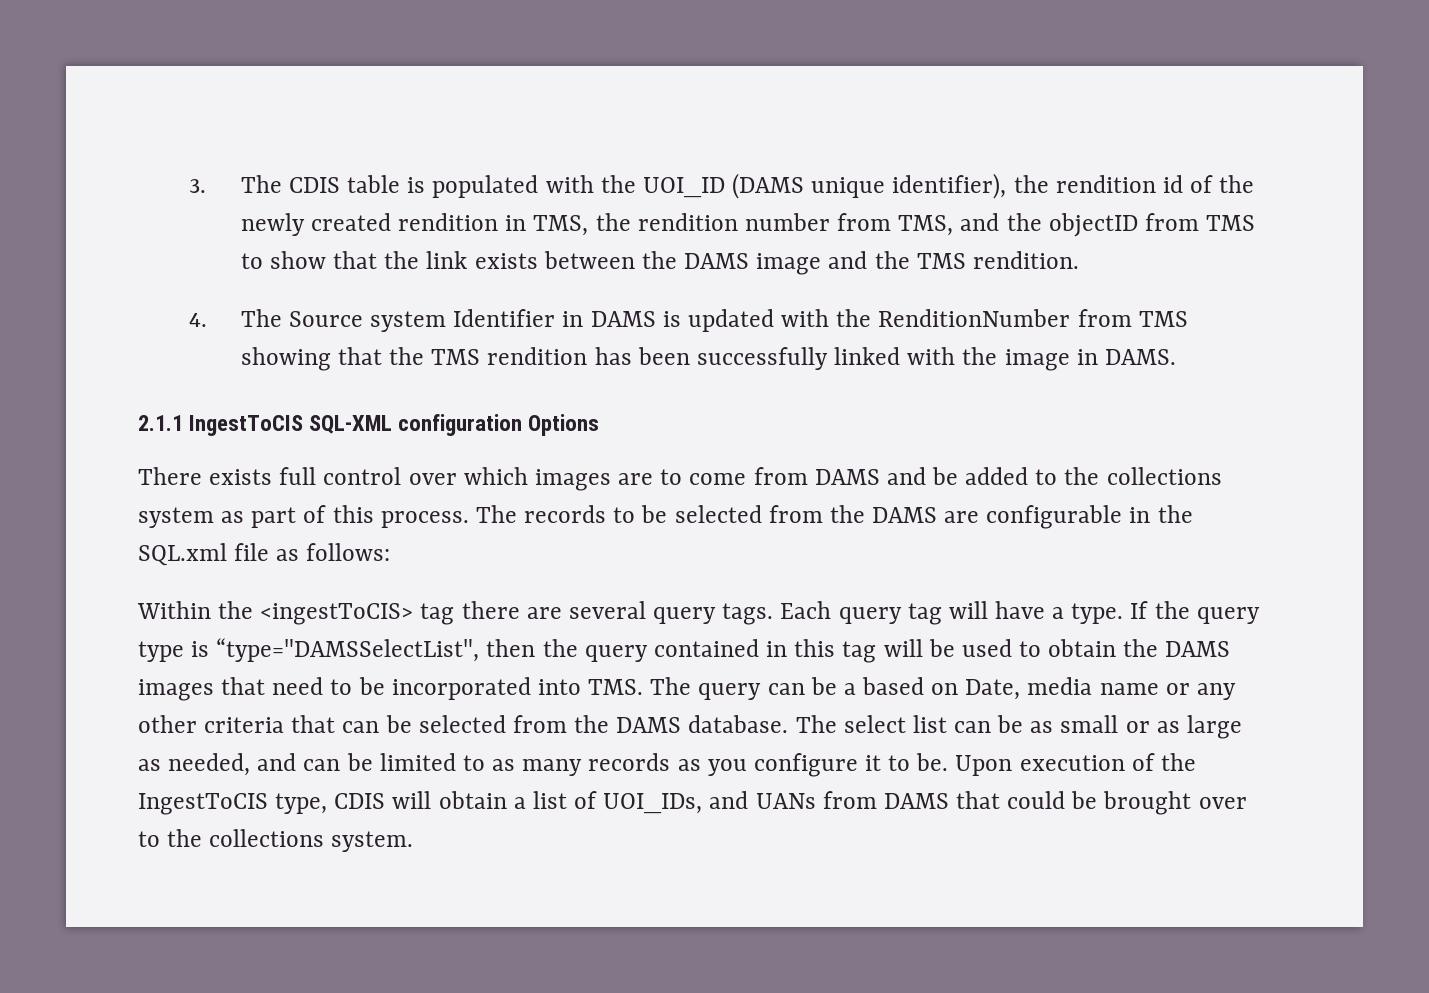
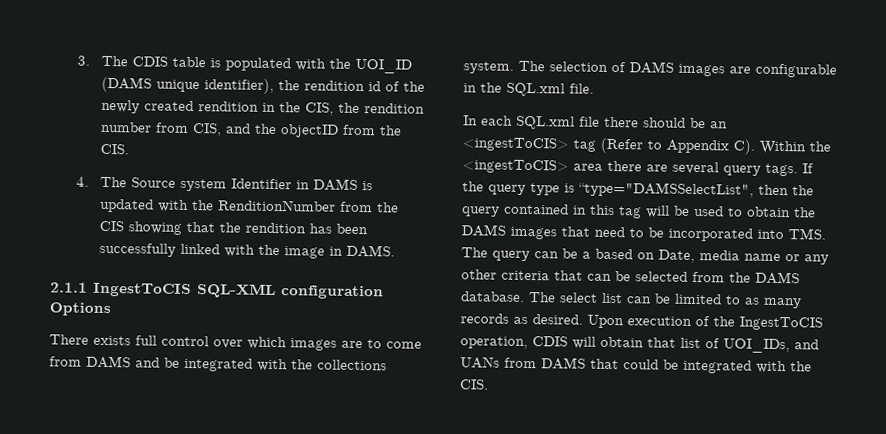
- 3. The CDIS table is populated with the UOI_ID (DAMS unique identifier), the rendition id of the newly created rendition in TMS, the rendition number from TMS, and the objectID from TMS to show that the link exists between the DAMS image and the TMS rendition.
+ 3. The CDIS table is populated with the UOI_ID (DAMS unique identifier), the rendition id of the newly created rendition in the CIS, the rendition number from CIS, and the objectID from the CIS.
- 4. The Source system Identifier in DAMS is updated with the RenditionNumber from TMS showing that the TMS rendition has been successfully linked with the image in DAMS.
+ 4. The Source system Identifier in DAMS is updated with the RenditionNumber from the CIS showing that the rendition has been successfully linked with the image in DAMS.
- There exists full control over which images are to come from DAMS and be added to the collections system as part of this process. The records to be selected from the DAMS are configurable in the SQL.xml file as follows:
- Within the <ingestToCIS> tag there are several query tags.
+ There exists full control over which images are to come from DAMS and be integrated with the collections system. The selection of DAMS images are configurable in the SQL.xml file.
+ In each SQL.xml file there should be an <ingestToCIS> tag (Refer to Appendix C). Within the <ingestToCIS> area there are several query tags.
- Each query tag will have a type.
- The select list can be as small or as large as needed, and can be limited to as many records as you configure it to be.
+ The select list can be limited to as many records as desired.
- Upon execution of the IngestToCIS type, CDIS will obtain a list of UOI_IDs, and UANs from DAMS that could be brought over to the collections system.
+ Upon execution of the IngestToCIS operation, CDIS will obtain that list of UOI_IDs, and UANs from DAMS that could be integrated with the CIS.

